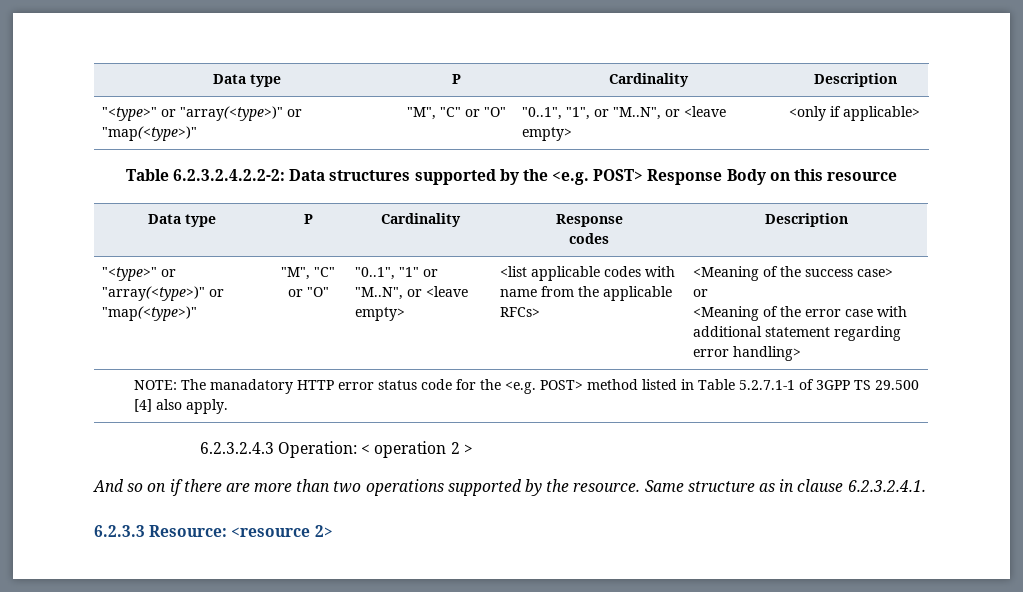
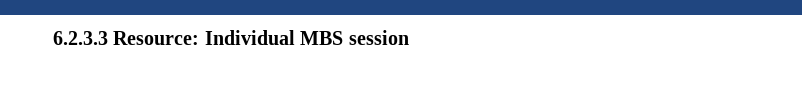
- Data type | P | Cardinality | Description
- "<type>" or "array(<type>)" or "map(<type>)" | "M", "C" or "O" | "0..1", "1", or "M..N", or <leave empty> | <only if applicable>
- Table 6.2.3.2.4.2.2-2: Data structures supported by the <e.g. POST> Response Body on this resource
- Data type | P | Cardinality | Response
- codes | Description
- "<type>" or "array(<type>)" or "map(<type>)" | "M", "C" or "O" | "0..1", "1" or "M..N", or <leave empty> | <list applicable codes with name from the applicable RFCs> | <Meaning of the success case>
- or
- <Meaning of the error case with additional statement regarding error handling>
- NOTE: The manadatory HTTP error status code for the <e.g. POST> method listed in Table 5.2.7.1-1 of 3GPP TS 29.500 [4] also apply.
- 6.2.3.2.4.3 Operation: < operation 2 >
- And so on if there are more than two operations supported by the resource. Same structure as in clause 6.2.3.2.4.1.
- 6.2.3.3 Resource: <resource 2>
+ 6.2.3.3 Resource: Individual MBS session

